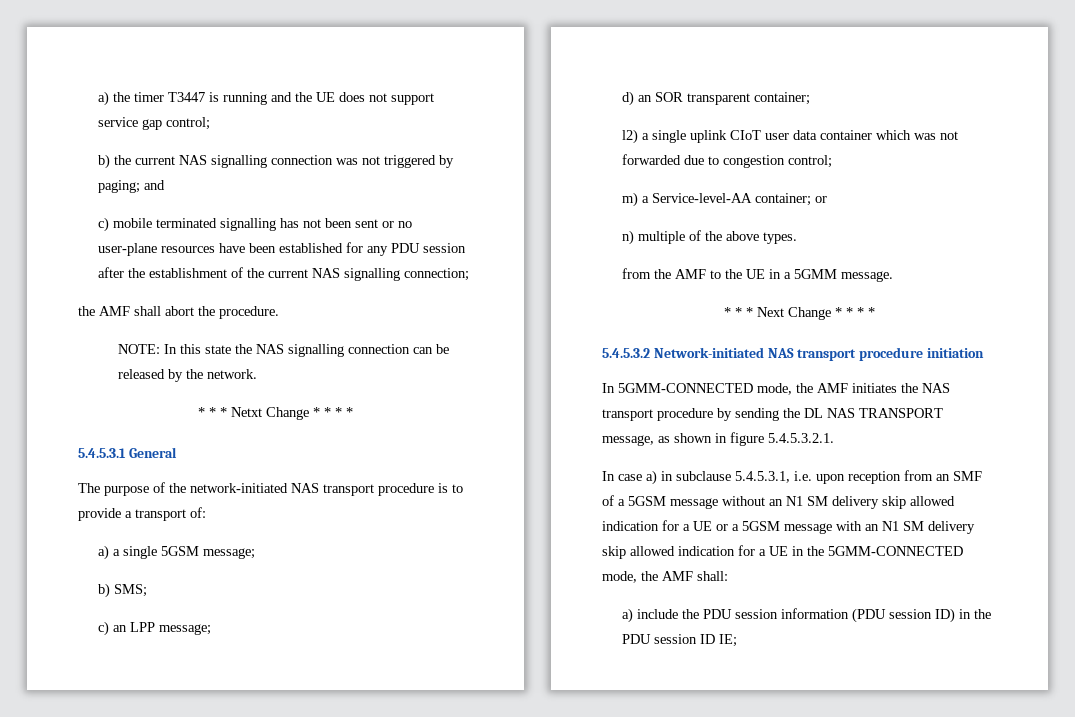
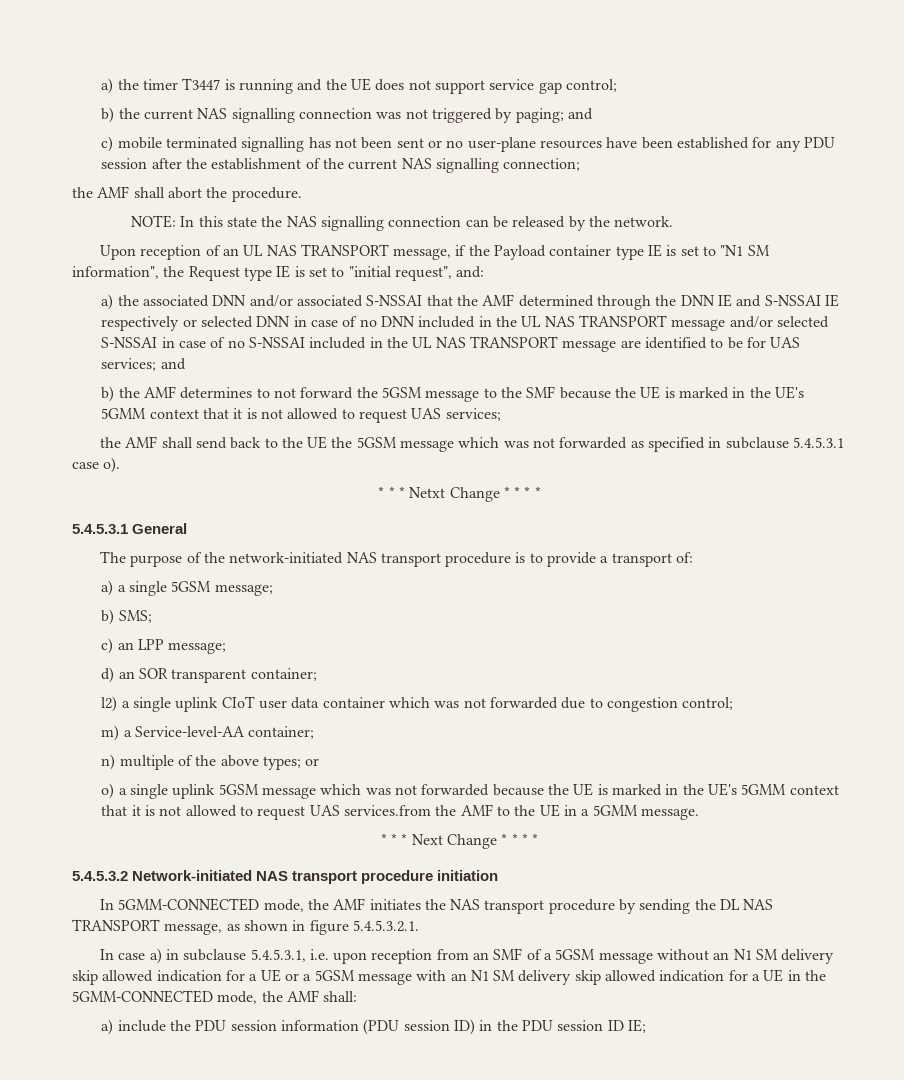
+ Upon reception of an UL NAS TRANSPORT message, if the Payload container type IE is set to "N1 SM information", the Request type IE is set to "initial request", and:
+ a) the associated DNN and/or associated S-NSSAI that the AMF determined through the DNN IE and S-NSSAI IE respectively or selected DNN in case of no DNN included in the UL NAS TRANSPORT message and/or selected S-NSSAI in case of no S-NSSAI included in the UL NAS TRANSPORT message are identified to be for UAS services; and
+ b) the AMF determines to not forward the 5GSM message to the SMF because the UE is marked in the UE's 5GMM context that it is not allowed to request UAS services;
+ the AMF shall send back to the UE the 5GSM message which was not forwarded as specified in subclause 5.4.5.3.1 case o).
- m) a Service-level-AA container; or
+ m) a Service-level-AA container;
- n) multiple of the above types.
- from the AMF to the UE in a 5GMM message.
+ n) multiple of the above types; or
+ o) a single uplink 5GSM message which was not forwarded because the UE is marked in the UE's 5GMM context that it is not allowed to request UAS services.from the AMF to the UE in a 5GMM message.

